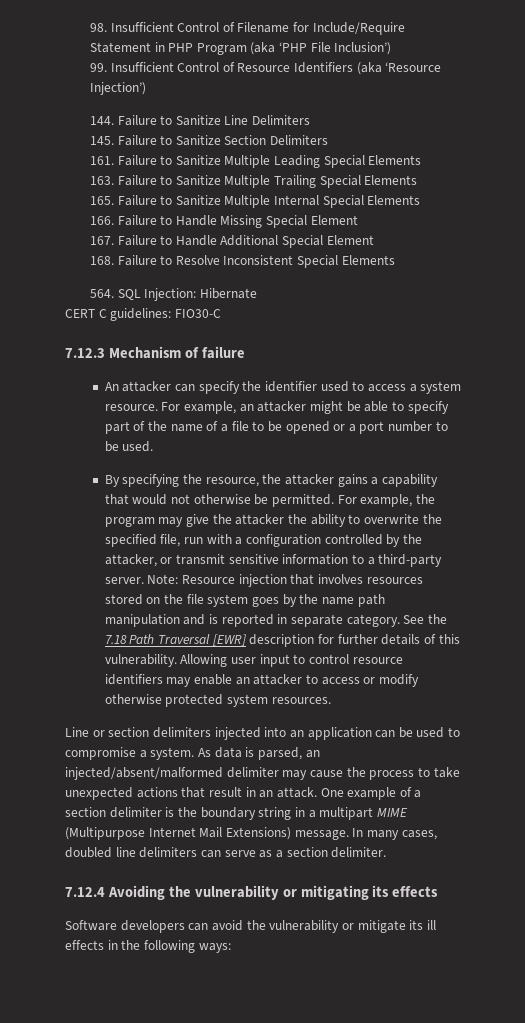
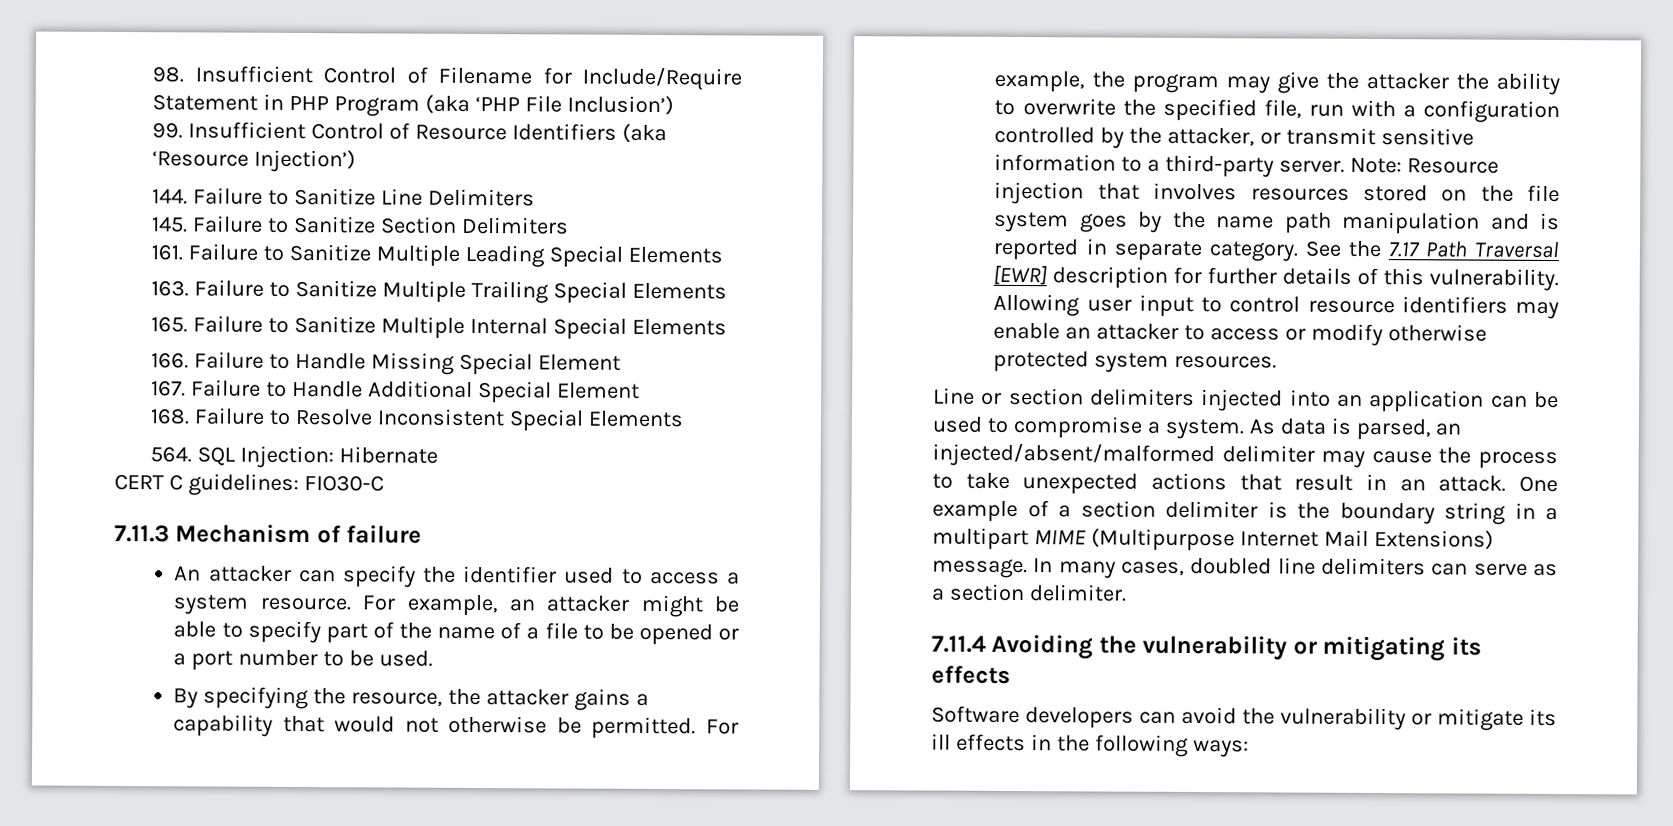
- 7.12.3 Mechanism of failure
+ 7.11.3 Mechanism of failure
- See the 7.18 Path Traversal [EWR] description for further details of this vulnerability.
+ See the 7.17 Path Traversal [EWR] description for further details of this vulnerability.
- 7.12.4 Avoiding the vulnerability or mitigating its effects
+ 7.11.4 Avoiding the vulnerability or mitigating its effects

